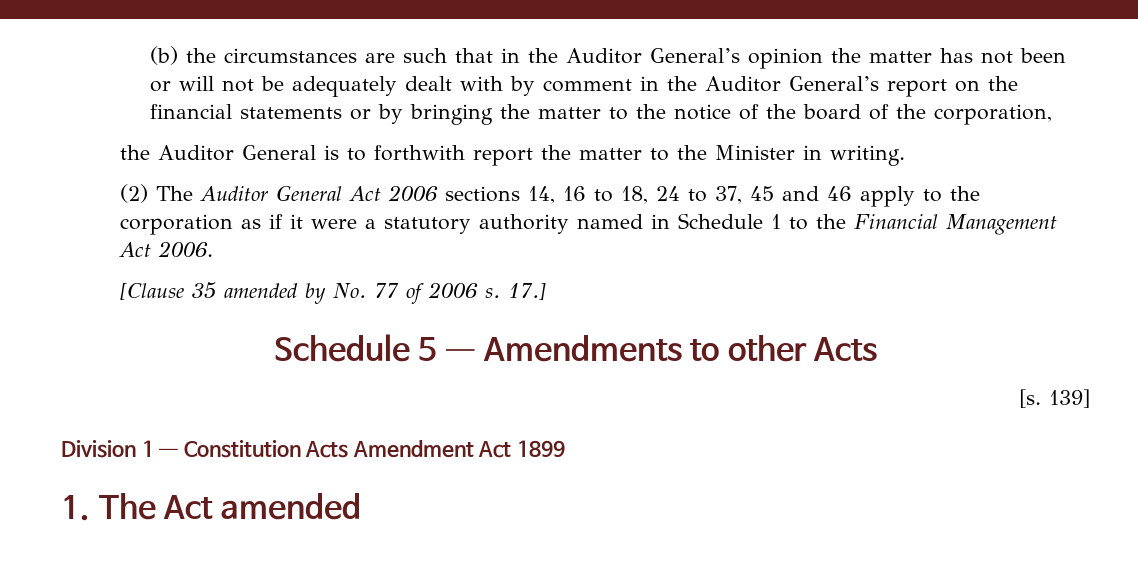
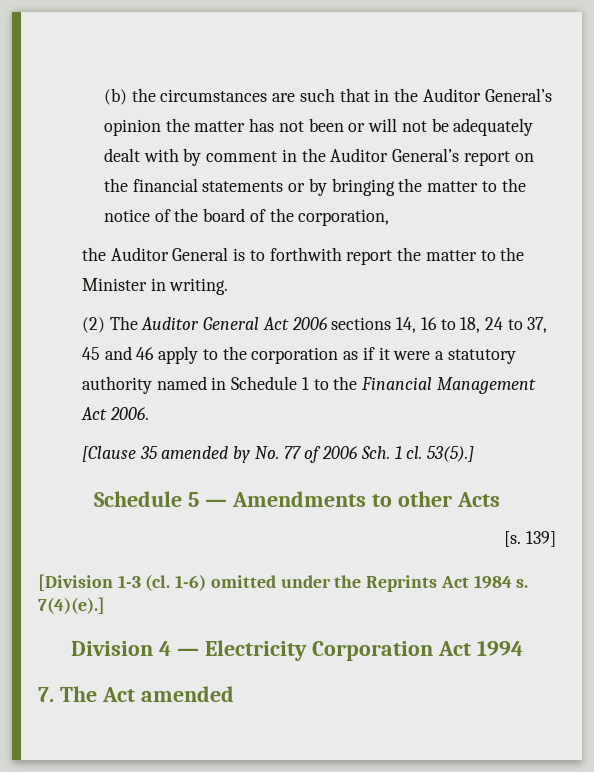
- [Clause 35 amended by No. 77 of 2006 s. 17.]
+ [Clause 35 amended by No. 77 of 2006 Sch. 1 cl. 53(5).]
- Division 1 — Constitution Acts Amendment Act 1899
- 1. The Act amended
+ [Division 1-3 (cl. 1-6) omitted under the Reprints Act 1984 s. 7(4)(e).]
+ Division 4 — Electricity Corporation Act 1994
+ 7. The Act amended

